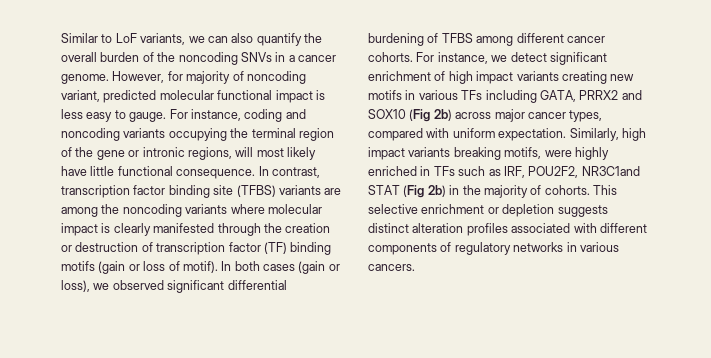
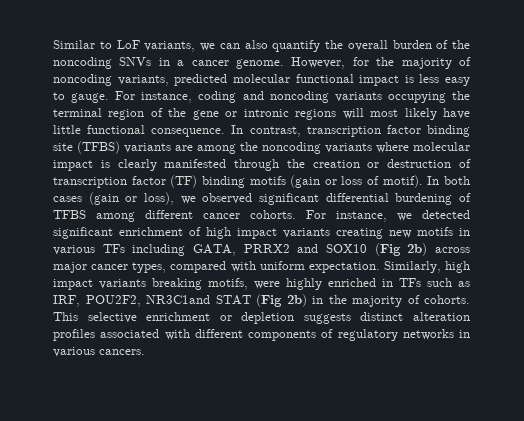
- However, for majority of noncoding variant, predicted molecular functional impact is less easy to gauge.
+ However, for the majority of noncoding variants, predicted molecular functional impact is less easy to gauge.
- For instance, coding and noncoding variants occupying the terminal region of the gene or intronic regions, will most likely have little functional consequence.
+ For instance, coding and noncoding variants occupying the terminal region of the gene or intronic regions will most likely have little functional consequence.
- For instance, we detect significant enrichment of high impact variants creating new motifs in various TFs including GATA, PRRX2 and SOX10 (Fig 2b) across major cancer types, compared with uniform expectation.
+ For instance, we detected significant enrichment of high impact variants creating new motifs in various TFs including GATA, PRRX2 and SOX10 (Fig 2b) across major cancer types, compared with uniform expectation.

